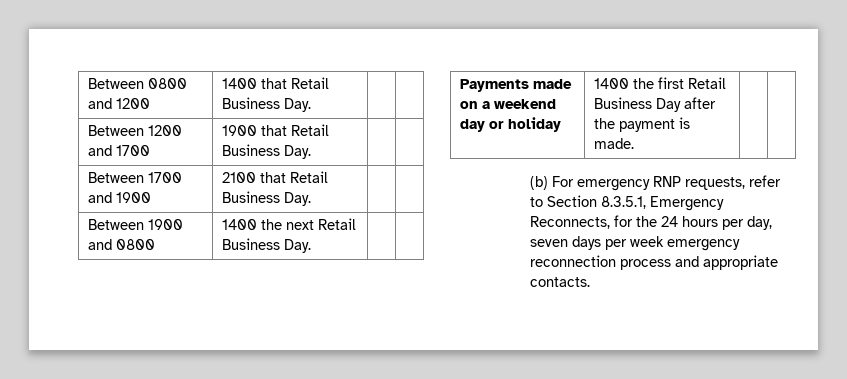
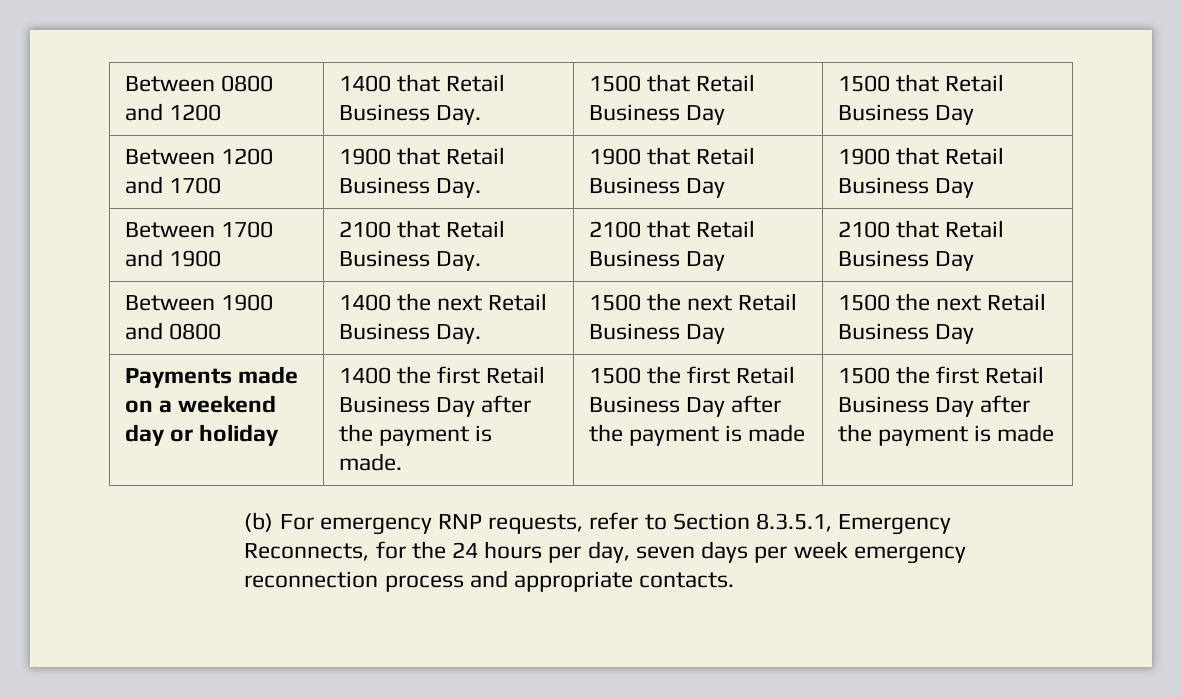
- Between 0800 and 1200 | 1400 that Retail Business Day. | |
+ Between 0800 and 1200 | 1400 that Retail Business Day. | 1500 that Retail Business Day | 1500 that Retail Business Day
- Between 1200 and 1700 | 1900 that Retail Business Day. | |
+ Between 1200 and 1700 | 1900 that Retail Business Day. | 1900 that Retail Business Day | 1900 that Retail Business Day
- Between 1700 and 1900 | 2100 that Retail Business Day. | |
+ Between 1700 and 1900 | 2100 that Retail Business Day. | 2100 that Retail Business Day | 2100 that Retail Business Day
- Between 1900 and 0800 | 1400 the next Retail Business Day. | |
+ Between 1900 and 0800 | 1400 the next Retail Business Day. | 1500 the next Retail Business Day | 1500 the next Retail Business Day
+ 1500 the first Retail Business Day after the payment is made | 1500 the first Retail Business Day after the payment is made

